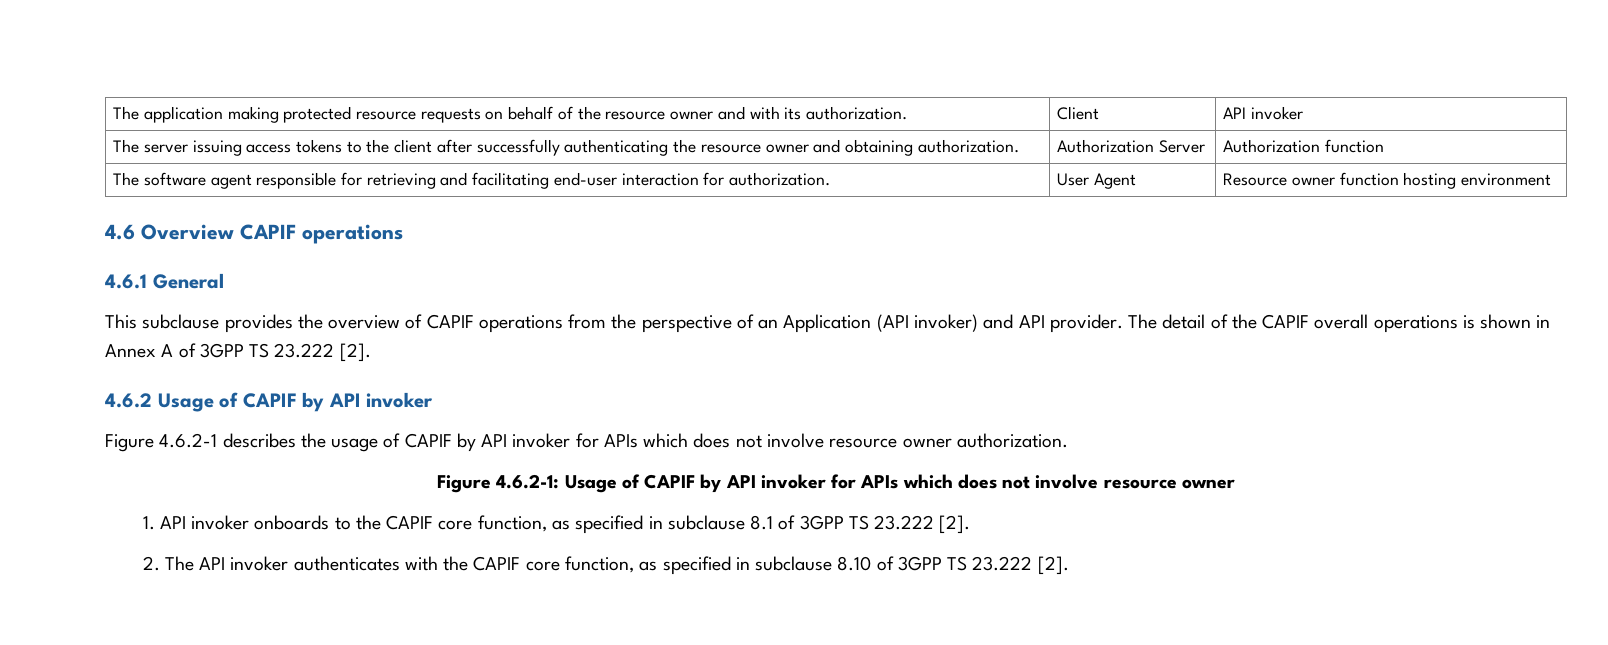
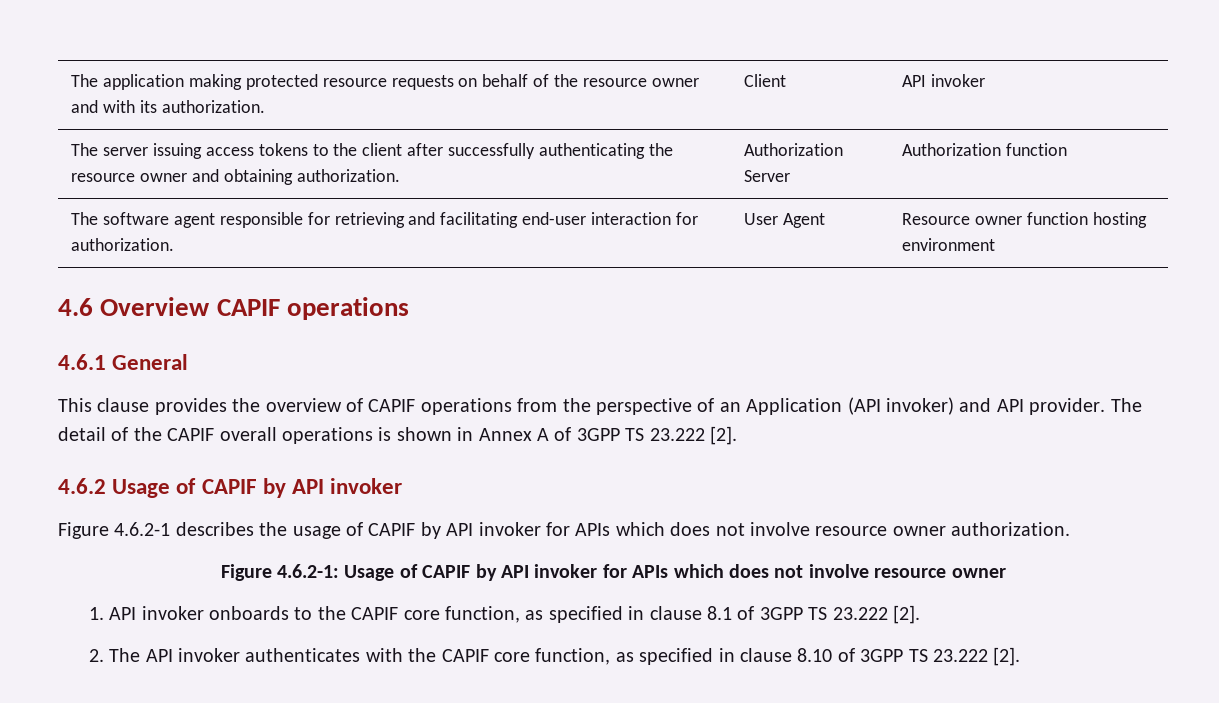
- This subclause provides the overview of CAPIF operations from the perspective of an Application (API invoker) and API provider.
+ This clause provides the overview of CAPIF operations from the perspective of an Application (API invoker) and API provider.
- 1. API invoker onboards to the CAPIF core function, as specified in subclause 8.1 of 3GPP TS 23.222 [2].
+ 1. API invoker onboards to the CAPIF core function, as specified in clause 8.1 of 3GPP TS 23.222 [2].
- 2. The API invoker authenticates with the CAPIF core function, as specified in subclause 8.10 of 3GPP TS 23.222 [2].
+ 2. The API invoker authenticates with the CAPIF core function, as specified in clause 8.10 of 3GPP TS 23.222 [2].

